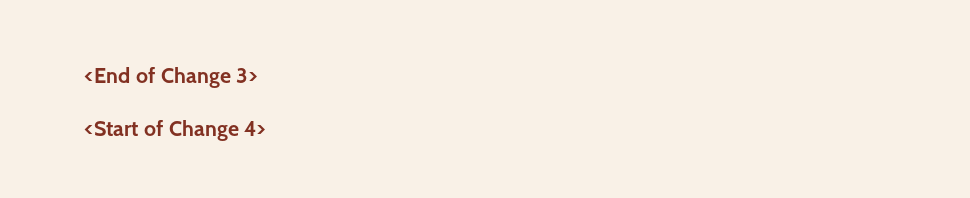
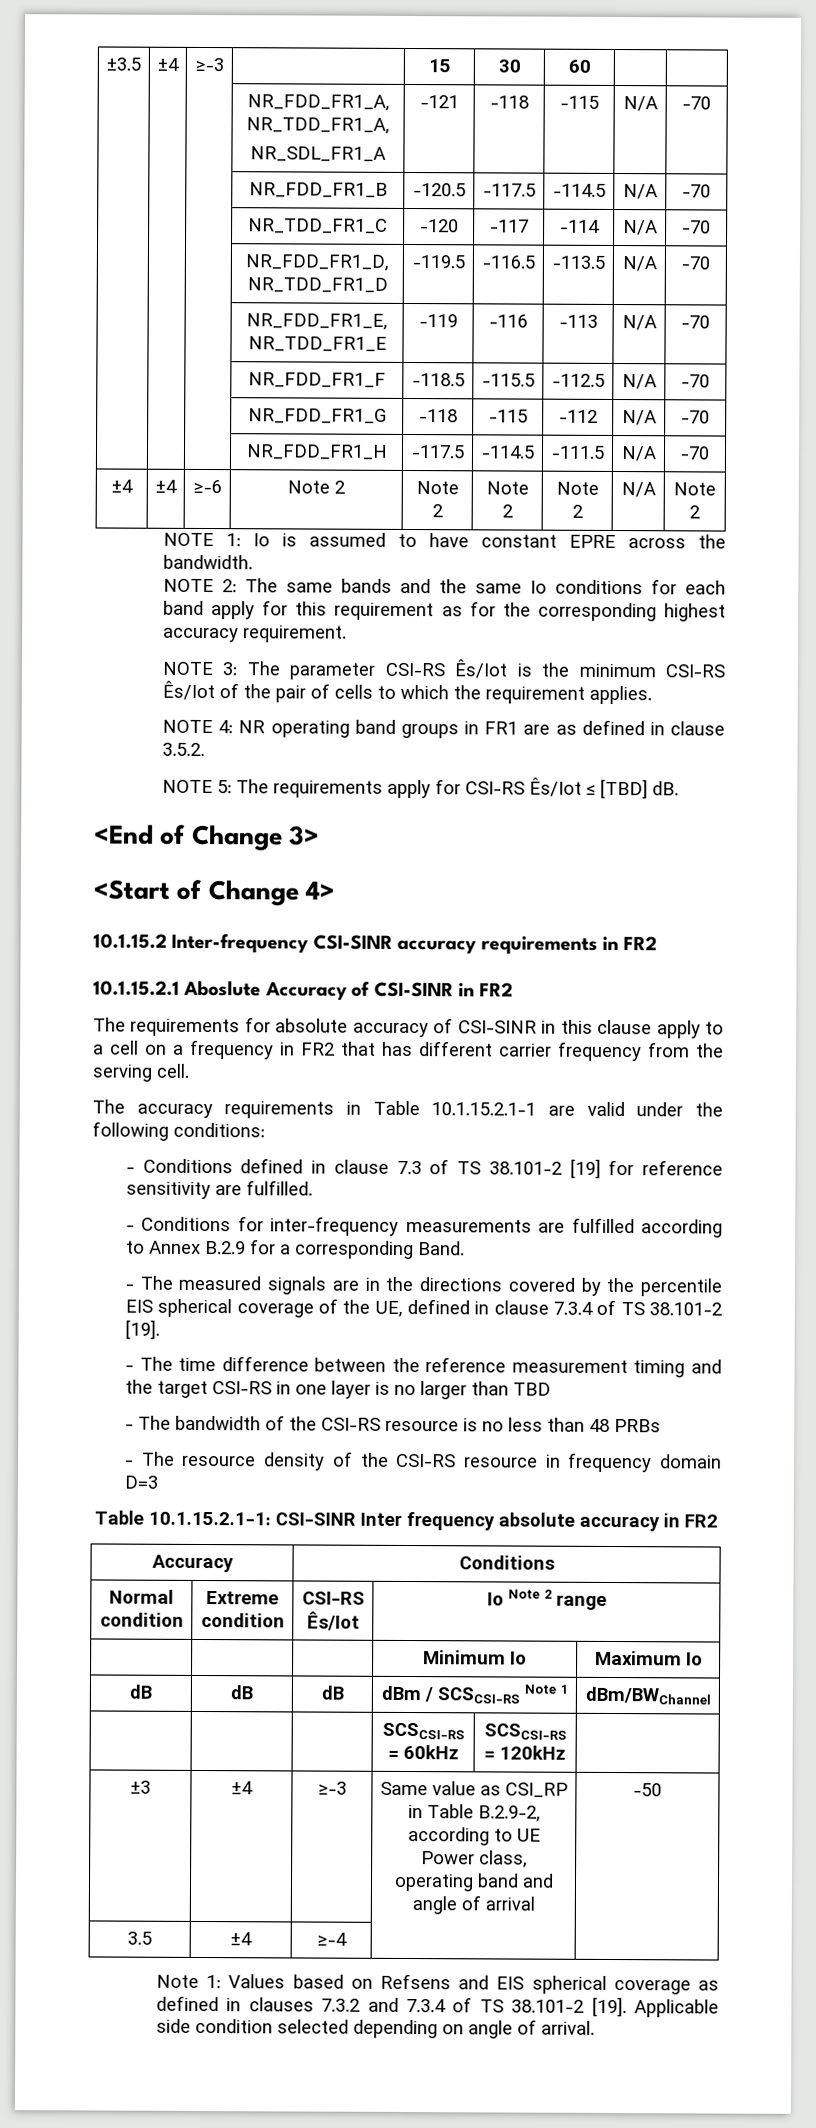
+ ±3.5 | ±4 | ≥-3 | | 15 | 30 | 60 | |
+ | | | NR_FDD_FR1_A, NR_TDD_FR1_A,
+ NR_SDL_FR1_A | -121 | -118 | -115 | N/A | -70
+ | | | NR_FDD_FR1_B | -120.5 | -117.5 | -114.5 | N/A | -70
+ | | | NR_TDD_FR1_C | -120 | -117 | -114 | N/A | -70
+ | | | NR_FDD_FR1_D, NR_TDD_FR1_D | -119.5 | -116.5 | -113.5 | N/A | -70
+ | | | NR_FDD_FR1_E, NR_TDD_FR1_E | -119 | -116 | -113 | N/A | -70
+ | | | NR_FDD_FR1_F | -118.5 | -115.5 | -112.5 | N/A | -70
+ | | | NR_FDD_FR1_G | -118 | -115 | -112 | N/A | -70
+ | | | NR_FDD_FR1_H | -117.5 | -114.5 | -111.5 | N/A | -70
+ ±4 | ±4 | ≥-6 | Note 2 | Note 2 | Note 2 | Note 2 | N/A | Note 2
+ NOTE 1: Io is assumed to have constant EPRE across the bandwidth.
+ NOTE 2: The same bands and the same Io conditions for each band apply for this requirement as for the corresponding highest accuracy requirement.
+ NOTE 3: The parameter CSI-RS Ês/Iot is the minimum CSI-RS Ês/Iot of the pair of cells to which the requirement applies.
+ NOTE 4: NR operating band groups in FR1 are as defined in clause 3.5.2.
+ NOTE 5: The requirements apply for CSI-RS Ês/Iot ≤ [TBD] dB.
+ 10.1.15.2 Inter-frequency CSI-SINR accuracy requirements in FR2
+ 10.1.15.2.1 Aboslute Accuracy of CSI-SINR in FR2
+ The requirements for absolute accuracy of CSI-SINR in this clause apply to a cell on a frequency in FR2 that has different carrier frequency from the serving cell.
+ The accuracy requirements in Table 10.1.15.2.1-1 are valid under the following conditions:
+ - Conditions defined in clause 7.3 of TS 38.101-2 [19] for reference sensitivity are fulfilled.
+ - Conditions for inter-frequency measurements are fulfilled according to Annex B.2.9 for a corresponding Band.
+ - The measured signals are in the directions covered by the percentile EIS spherical coverage of the UE, defined in clause 7.3.4 of TS 38.101-2 [19].
+ - The time difference between the reference measurement timing and the target CSI-RS in one layer is no larger than TBD
+ - The bandwidth of the CSI-RS resource is no less than 48 PRBs
+ - The resource density of the CSI-RS resource in frequency domain D=3
+ Table 10.1.15.2.1-1: CSI-SINR Inter frequency absolute accuracy in FR2
+ Accuracy | Conditions
+ Normal condition | Extreme condition | CSI-RS Ês/Iot | Io Note 2 range
+ | | | Minimum Io | Maximum Io
+ dB | dB | dB | dBm / SCSCSI-RS Note 1 | dBm/BWChannel
+ | | | SCSCSI-RS = 60kHz | SCSCSI-RS = 120kHz |
+ ±3 | ±4 | ≥-3 | Same value as CSI_RP in Table B.2.9-2, according to UE Power class, operating band and angle of arrival | -50
+ 3.5 | ±4 | ≥-4 | |
+ Note 1: Values based on Refsens and EIS spherical coverage as defined in clauses 7.3.2 and 7.3.4 of TS 38.101-2 [19]. Applicable side condition selected depending on angle of arrival.

